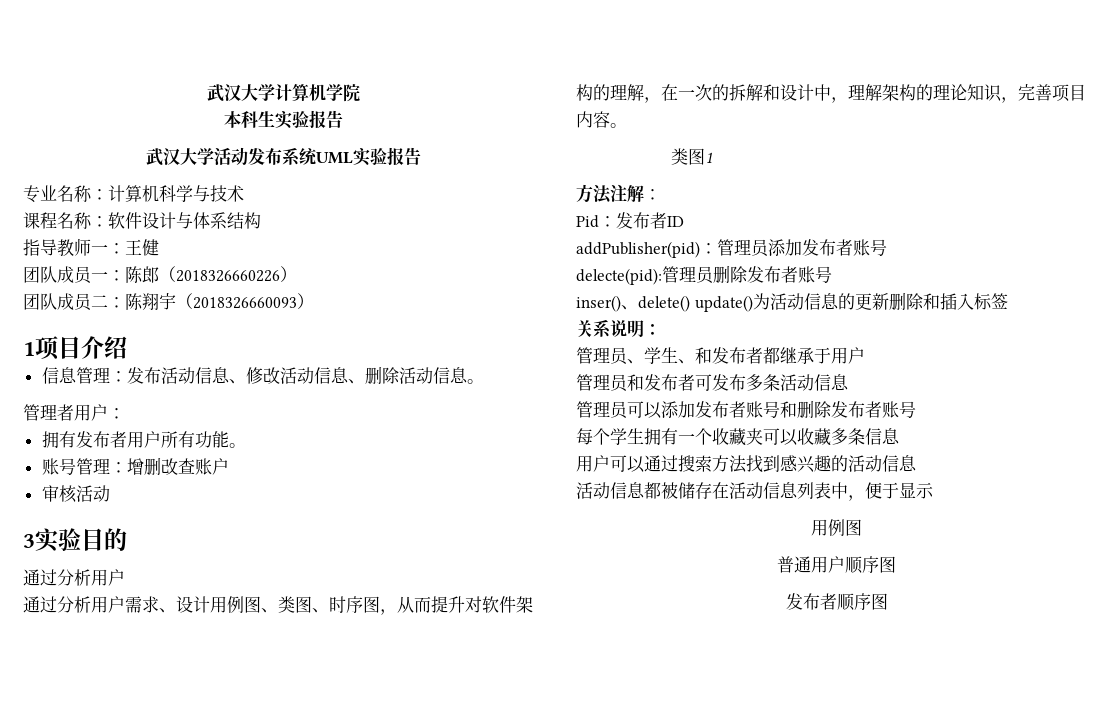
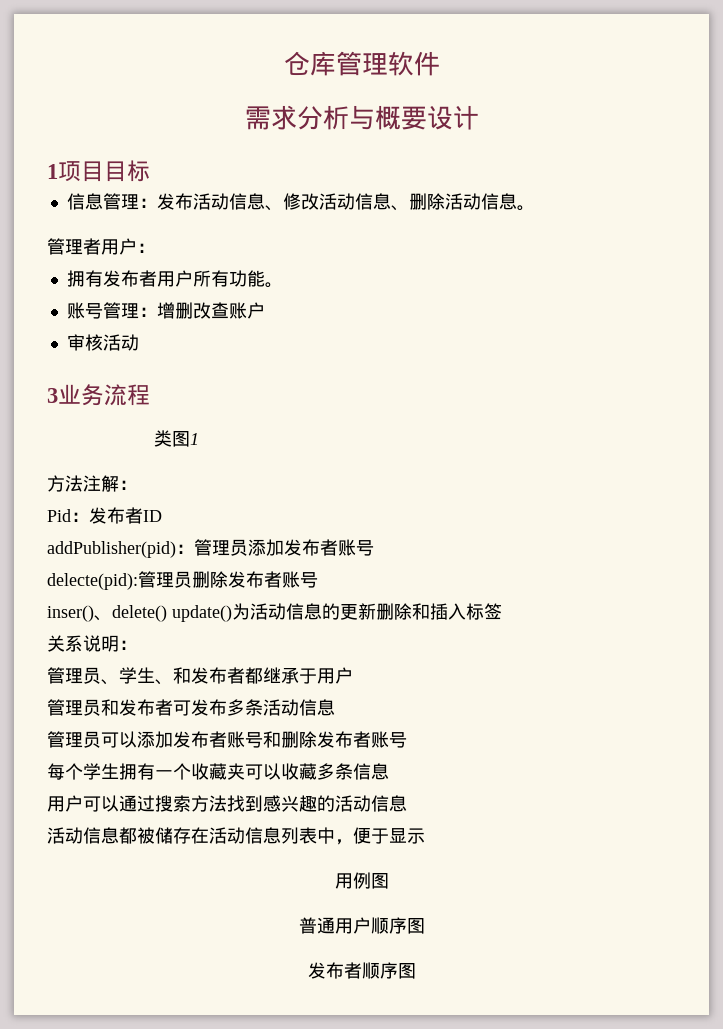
- 武汉大学计算机学院
- 本科生实验报告
- 武汉大学活动发布系统UML实验报告
- 专业名称：计算机科学与技术
- 课程名称：软件设计与体系结构
- 指导教师一：王健
- 团队成员一：陈郎（2018326660226）
- 团队成员二：陈翔宇（2018326660093）
+ 仓库管理软件
+ 需求分析与概要设计
- 1项目介绍
+ 1项目目标
- 3实验目的
- 通过分析用户
- 通过分析用户需求、设计用例图、类图、时序图，从而提升对软件架构的理解，在一次的拆解和设计中，理解架构的理论知识，完善项目内容。
+ 3业务流程

